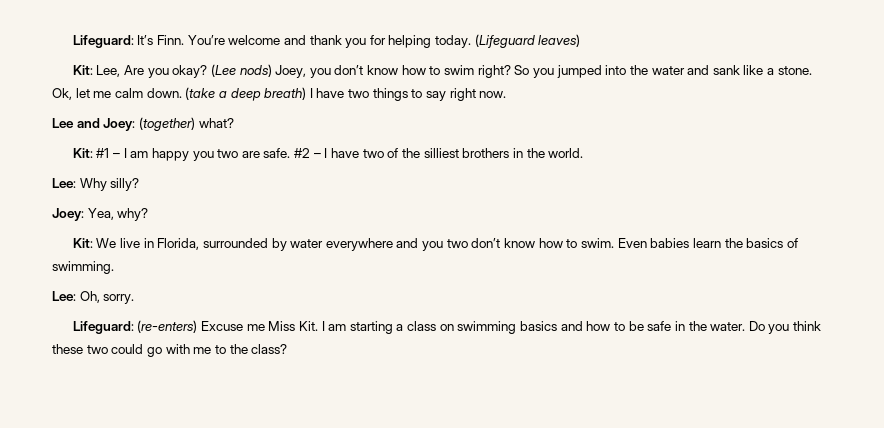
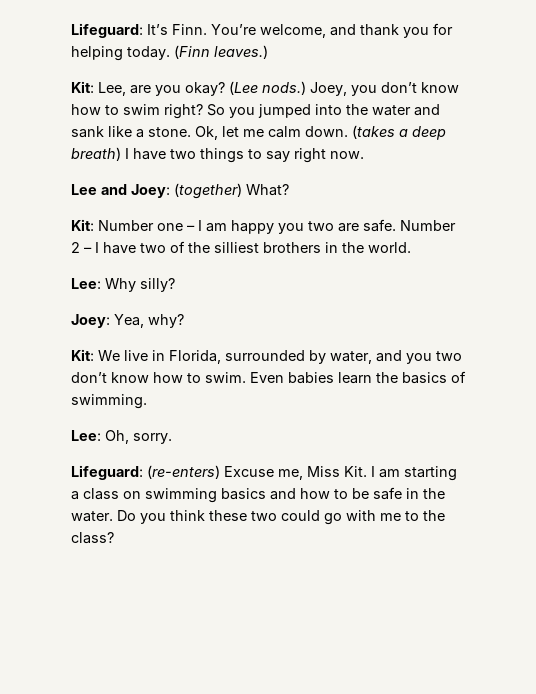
- You’re welcome and thank you for helping today.
+ You’re welcome, and thank you for helping today.
- (Lifeguard leaves)
+ (Finn leaves.)
- Kit: Lee, Are you okay?
+ Kit: Lee, are you okay?
- (Lee nods) Joey, you don’t know how to swim right?
+ (Lee nods.) Joey, you don’t know how to swim right?
- (take a deep breath) I have two things to say right now.
+ (takes a deep breath) I have two things to say right now.
- Lee and Joey: (together) what?
- Kit: #1 – I am happy you two are safe.
+ Lee and Joey: (together) What?
+ Kit: Number one – I am happy you two are safe.
- #2 – I have two of the silliest brothers in the world.
+ Number 2 – I have two of the silliest brothers in the world.
- Kit: We live in Florida, surrounded by water everywhere and you two don’t know how to swim.
+ Kit: We live in Florida, surrounded by water, and you two don’t know how to swim.
- Lifeguard: (re-enters) Excuse me Miss Kit. I am starting a class on swimming basics and how to be safe in the water.
+ Lifeguard: (re-enters) Excuse me, Miss Kit. I am starting a class on swimming basics and how to be safe in the water.

